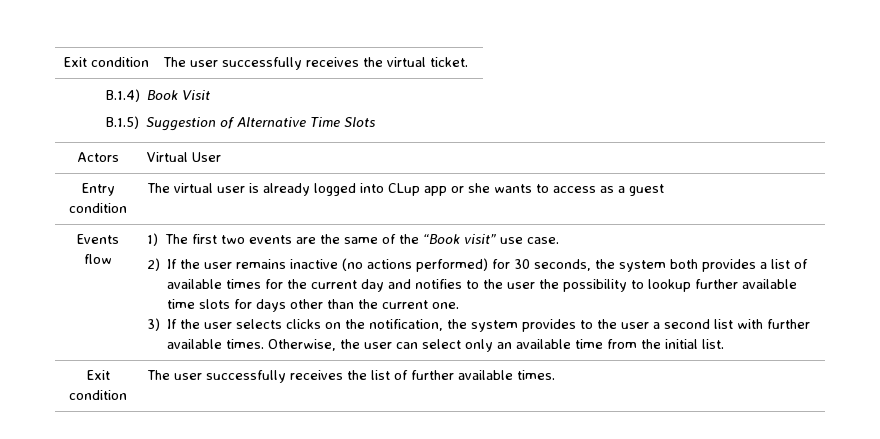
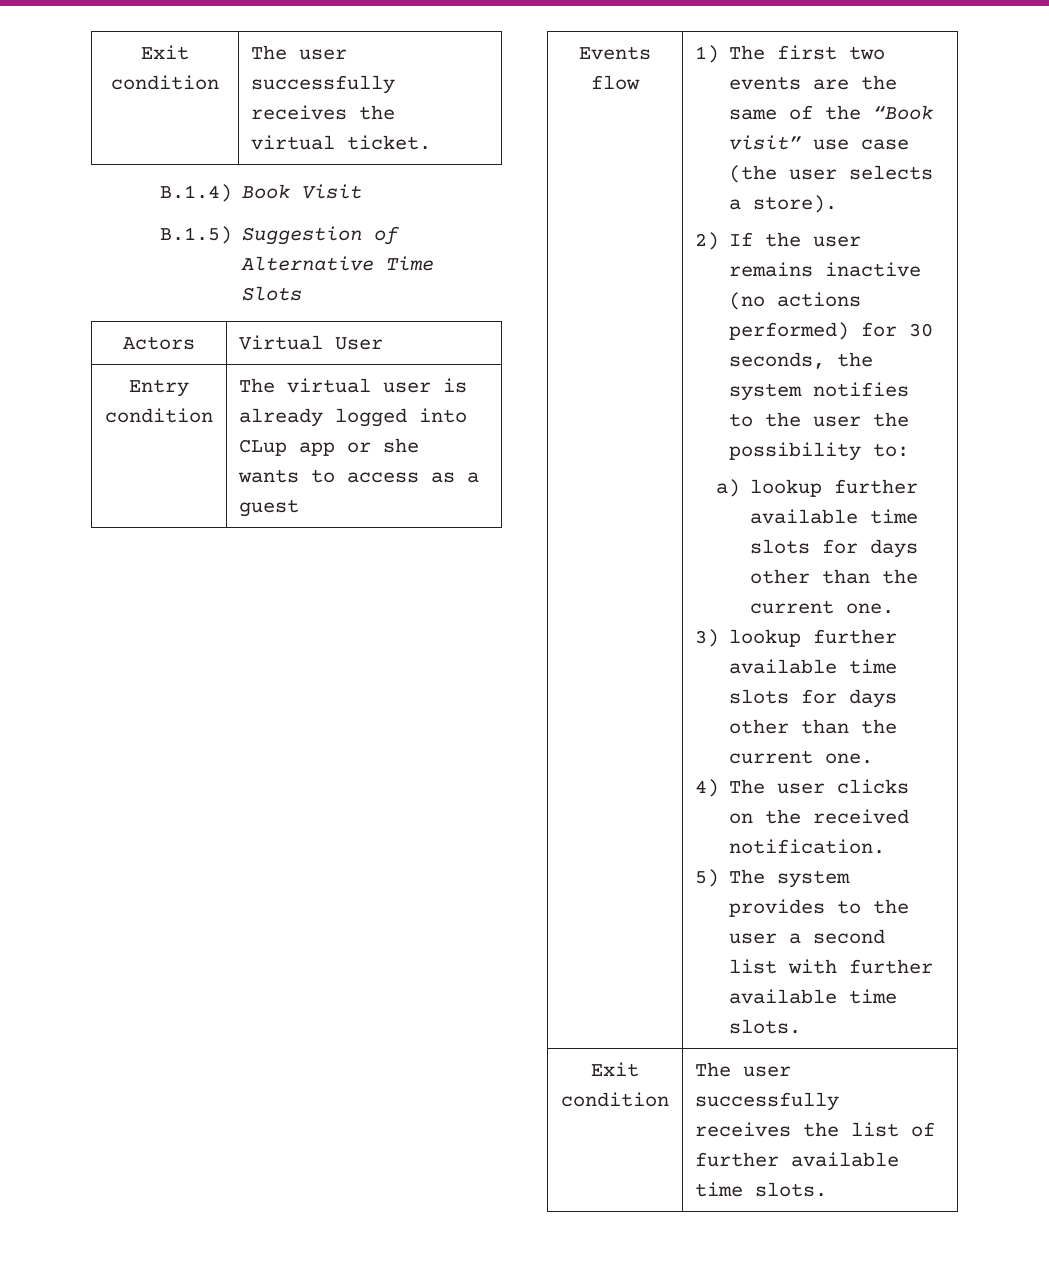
- 1) The first two events are the same of the “Book visit” use case.
+ 1) The first two events are the same of the “Book visit” use case (the user selects a store).
- 2) If the user remains inactive (no actions performed) for 30 seconds, the system both provides a list of available times for the current day and notifies to the user the possibility to lookup further available time slots for days other than the current one.
+ 2) If the user remains inactive (no actions performed) for 30 seconds, the system notifies to the user the possibility to:
+ a) lookup further available time slots for days other than the current one.
- 3) If the user selects clicks on the notification, the system provides to the user a second list with further available times. Otherwise, the user can select only an available time from the initial list.
+ 3) lookup further available time slots for days other than the current one.
+ 4) The user clicks on the received notification.
+ 5) The system provides to the user a second list with further available time slots.
- Exit condition | The user successfully receives the list of further available times.
+ Exit condition | The user successfully receives the list of further available time slots.

